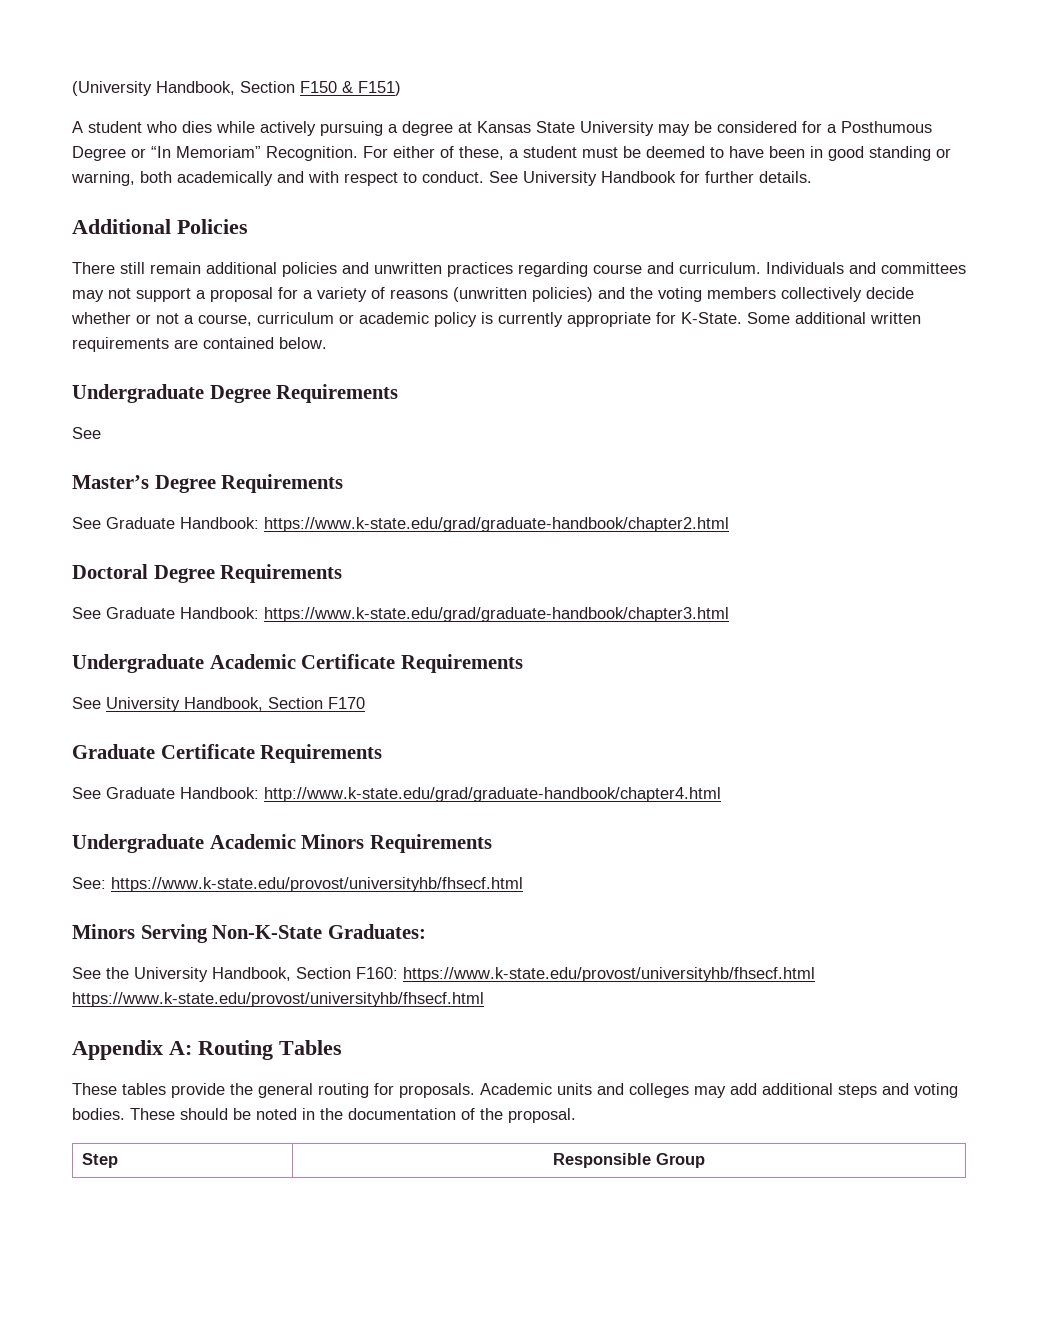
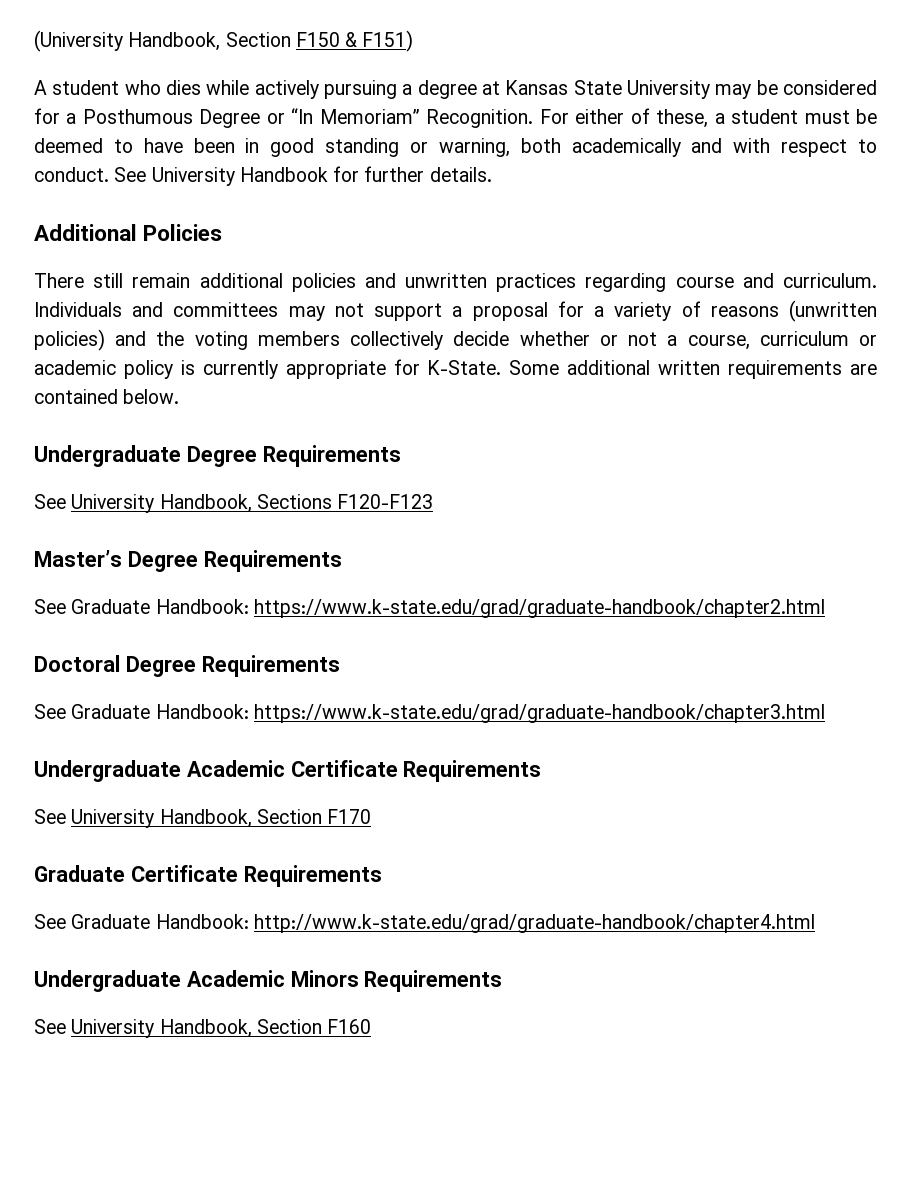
  Undergraduate Degree Requirements
- See
+ See University Handbook, Sections F120-F123
- See: https://www.k-state.edu/provost/universityhb/fhsecf.html
- Minors Serving Non-K-State Graduates:
- See the University Handbook, Section F160: https://www.k-state.edu/provost/universityhb/fhsecf.html https://www.k-state.edu/provost/universityhb/fhsecf.html
- Appendix A: Routing Tables
- These tables provide the general routing for proposals. Academic units and colleges may add additional steps and voting bodies. These should be noted in the documentation of the proposal.
- Step | Responsible Group
+ See University Handbook, Section F160

